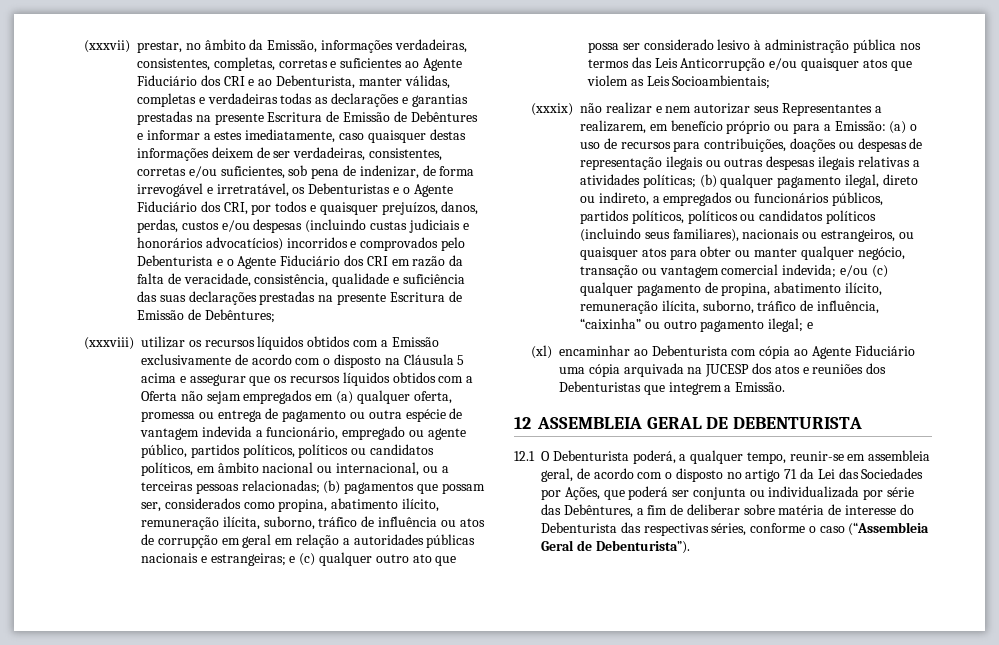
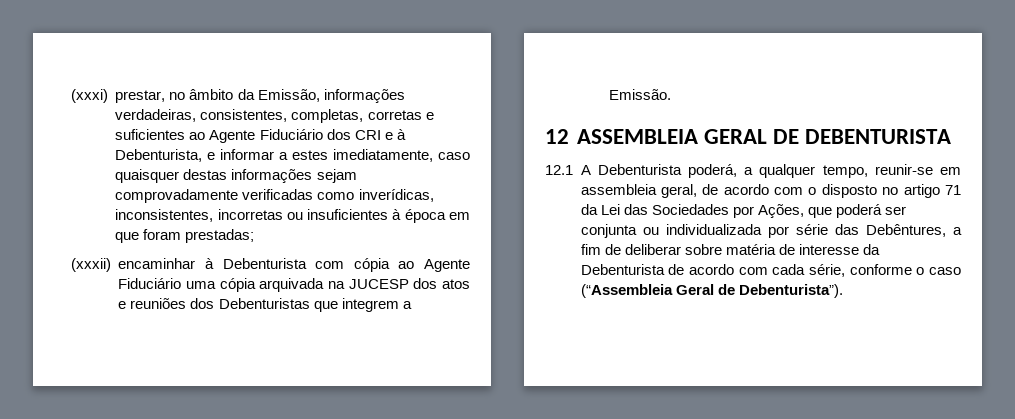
- (xxxvii) prestar, no âmbito da Emissão, informações verdadeiras, consistentes, completas, corretas e suficientes ao Agente Fiduciário dos CRI e ao Debenturista, manter válidas, completas e verdadeiras todas as declarações e garantias prestadas na presente Escritura de Emissão de Debêntures e informar a estes imediatamente, caso quaisquer destas informações deixem de ser verdadeiras, consistentes, corretas e/ou suficientes, sob pena de indenizar, de forma irrevogável e irretratável, os Debenturistas e o Agente Fiduciário dos CRI, por todos e quaisquer prejuízos, danos, perdas, custos e/ou despesas (incluindo custas judiciais e honorários advocatícios) incorridos e comprovados pelo Debenturista e o Agente Fiduciário dos CRI em razão da falta de veracidade, consistência, qualidade e suficiência das suas declarações prestadas na presente Escritura de Emissão de Debêntures;
- (xxxviii) utilizar os recursos líquidos obtidos com a Emissão exclusivamente de acordo com o disposto na Cláusula 5 acima e assegurar que os recursos líquidos obtidos com a Oferta não sejam empregados em (a) qualquer oferta, promessa ou entrega de pagamento ou outra espécie de vantagem indevida a funcionário, empregado ou agente público, partidos políticos, políticos ou candidatos políticos, em âmbito nacional ou internacional, ou a terceiras pessoas relacionadas; (b) pagamentos que possam ser, considerados como propina, abatimento ilícito, remuneração ilícita, suborno, tráfico de influência ou atos de corrupção em geral em relação a autoridades públicas nacionais e estrangeiras; e (c) qualquer outro ato que possa ser considerado lesivo à administração pública nos termos das Leis Anticorrupção e/ou quaisquer atos que violem as Leis Socioambientais;
- (xxxix) não realizar e nem autorizar seus Representantes a realizarem, em benefício próprio ou para a Emissão: (a) o uso de recursos para contribuições, doações ou despesas de representação ilegais ou outras despesas ilegais relativas a atividades políticas; (b) qualquer pagamento ilegal, direto ou indireto, a empregados ou funcionários públicos, partidos políticos, políticos ou candidatos políticos (incluindo seus familiares), nacionais ou estrangeiros, ou quaisquer atos para obter ou manter qualquer negócio, transação ou vantagem comercial indevida; e/ou (c) qualquer pagamento de propina, abatimento ilícito, remuneração ilícita, suborno, tráfico de influência, “caixinha” ou outro pagamento ilegal; e
- (xl) encaminhar ao Debenturista com cópia ao Agente Fiduciário uma cópia arquivada na JUCESP dos atos e reuniões dos Debenturistas que integrem a Emissão.
+ (xxxi) prestar, no âmbito da Emissão, informações verdadeiras, consistentes, completas, corretas e suficientes ao Agente Fiduciário dos CRI e à Debenturista, e informar a estes imediatamente, caso quaisquer destas informações sejam comprovadamente verificadas como inverídicas, inconsistentes, incorretas ou insuficientes à época em que foram prestadas;
+ (xxxii) encaminhar à Debenturista com cópia ao Agente Fiduciário uma cópia arquivada na JUCESP dos atos e reuniões dos Debenturistas que integrem a Emissão.
- 12.1 O Debenturista poderá, a qualquer tempo, reunir-se em assembleia geral, de acordo com o disposto no artigo 71 da Lei das Sociedades por Ações, que poderá ser conjunta ou individualizada por série das Debêntures, a fim de deliberar sobre matéria de interesse do Debenturista das respectivas séries, conforme o caso (“Assembleia Geral de Debenturista”).
+ 12.1 A Debenturista poderá, a qualquer tempo, reunir-se em assembleia geral, de acordo com o disposto no artigo 71 da Lei das Sociedades por Ações, que poderá ser conjunta ou individualizada por série das Debêntures, a fim de deliberar sobre matéria de interesse da Debenturista de acordo com cada série, conforme o caso (“Assembleia Geral de Debenturista”).

